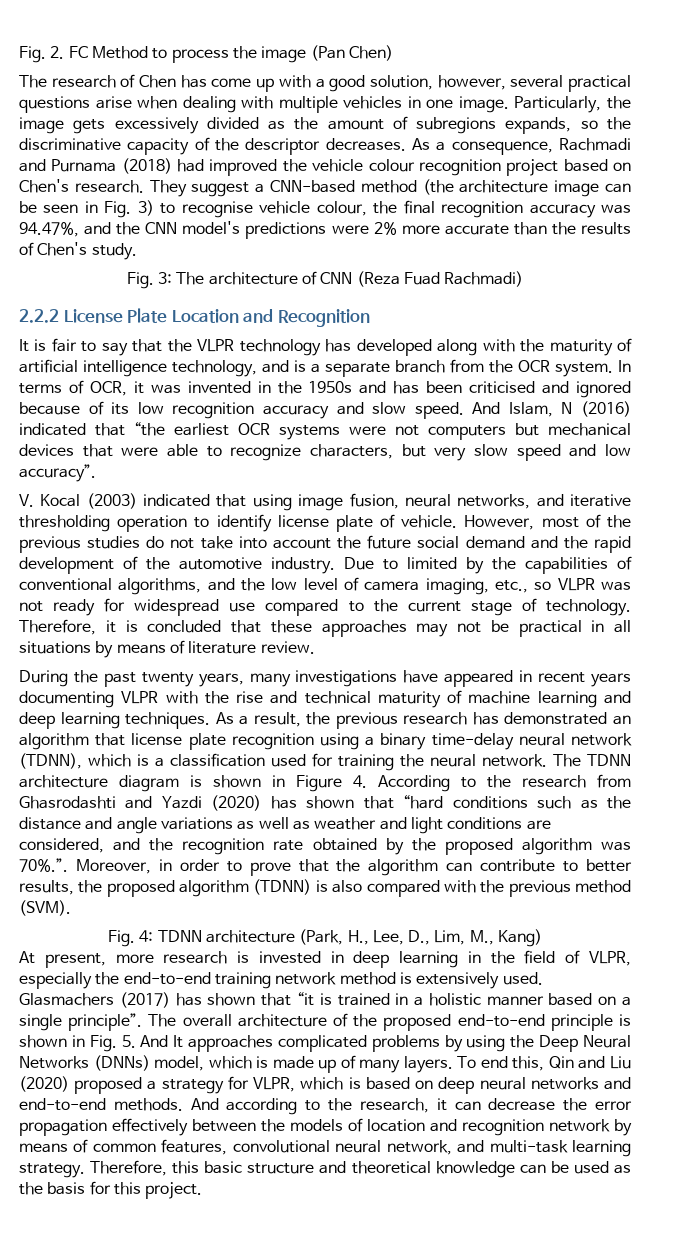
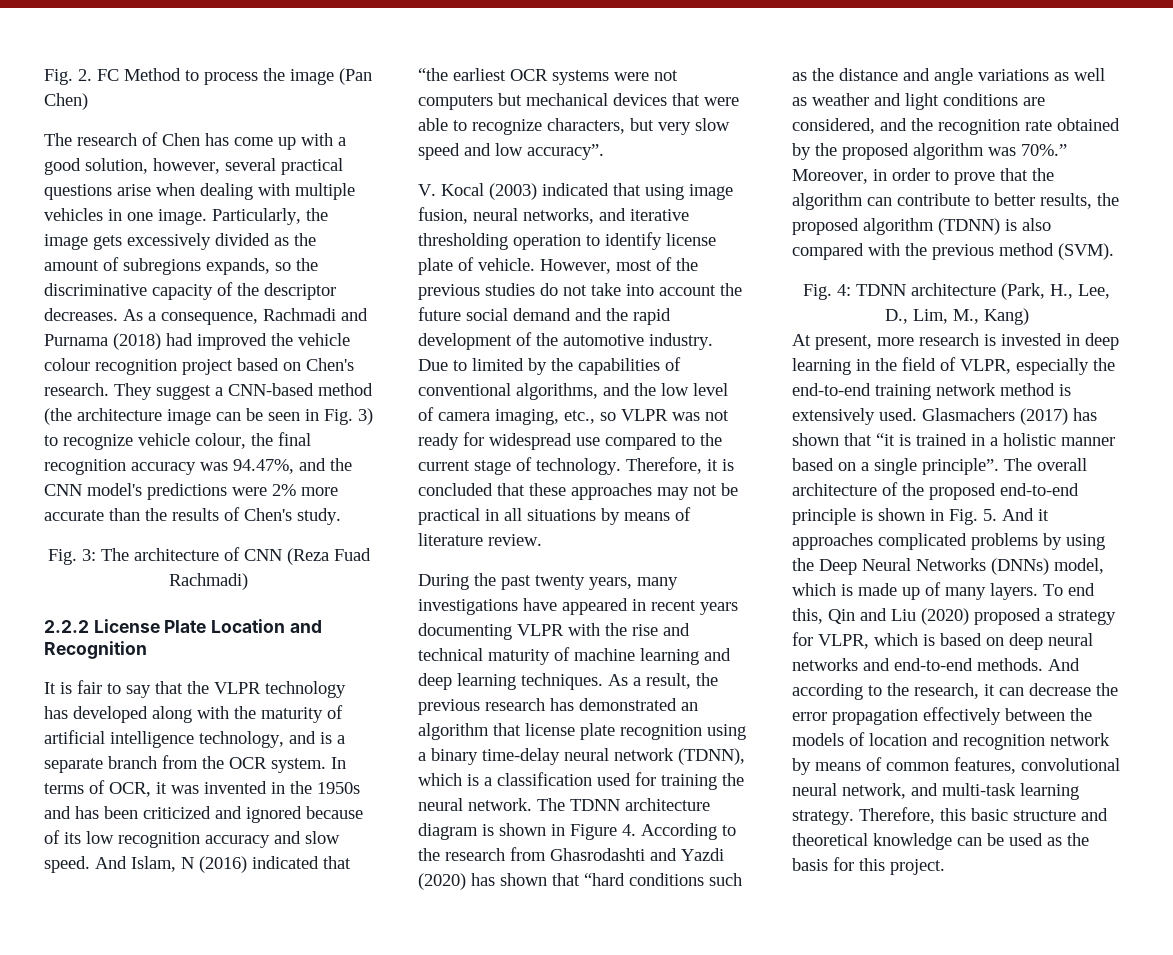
- They suggest a CNN-based method (the architecture image can be seen in Fig. 3) to recognise vehicle colour, the final recognition accuracy was 94.47%, and the CNN model's predictions were 2% more accurate than the results of Chen's study.
+ They suggest a CNN-based method (the architecture image can be seen in Fig. 3) to recognize vehicle colour, the final recognition accuracy was 94.47%, and the CNN model's predictions were 2% more accurate than the results of Chen's study.
- In terms of OCR, it was invented in the 1950s and has been criticised and ignored because of its low recognition accuracy and slow speed.
+ In terms of OCR, it was invented in the 1950s and has been criticized and ignored because of its low recognition accuracy and slow speed.
- The TDNN architecture diagram is shown in Figure 4. According to the research from Ghasrodashti and Yazdi (2020) has shown that “hard conditions such as the distance and angle variations as well as weather and light conditions are considered, and the recognition rate obtained by the proposed algorithm was 70%.”. Moreover, in order to prove that the algorithm can contribute to better results, the proposed algorithm (TDNN) is also compared with the previous method (SVM).
+ The TDNN architecture diagram is shown in Figure 4. According to the research from Ghasrodashti and Yazdi (2020) has shown that “hard conditions such as the distance and angle variations as well as weather and light conditions are considered, and the recognition rate obtained by the proposed algorithm was 70%.” Moreover, in order to prove that the algorithm can contribute to better results, the proposed algorithm (TDNN) is also compared with the previous method (SVM).
- The overall architecture of the proposed end-to-end principle is shown in Fig. 5. And It approaches complicated problems by using the Deep Neural Networks (DNNs) model, which is made up of many layers.
+ The overall architecture of the proposed end-to-end principle is shown in Fig. 5. And it approaches complicated problems by using the Deep Neural Networks (DNNs) model, which is made up of many layers.

